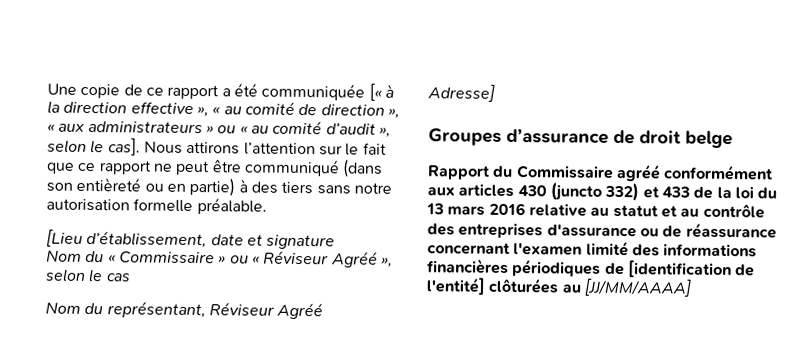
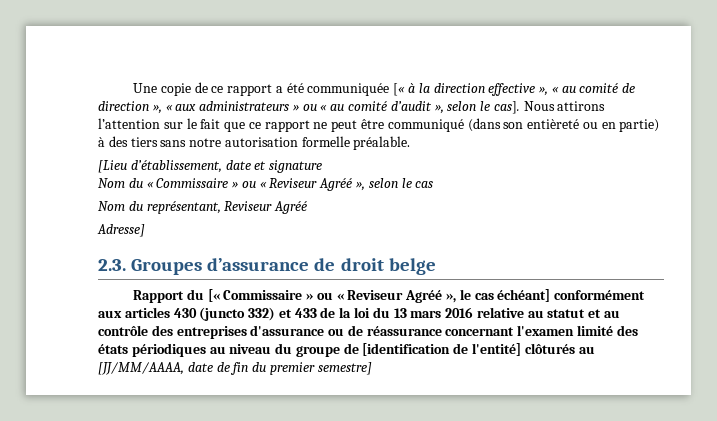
- Nom du « Commissaire » ou « Réviseur Agréé », selon le cas
+ Nom du « Commissaire » ou « Reviseur Agréé », selon le cas
- Nom du représentant, Réviseur Agréé
+ Nom du représentant, Reviseur Agréé
- Groupes d’assurance de droit belge
+ 2.3. Groupes d’assurance de droit belge
- Rapport du Commissaire agréé conformément aux articles 430 (juncto 332) et 433 de la loi du 13 mars 2016 relative au statut et au contrôle des entreprises d'assurance ou de réassurance concernant l'examen limité des informations financières périodiques de [identification de l'entité] clôturées au [JJ/MM/AAAA]
+ Rapport du [« Commissaire » ou « Reviseur Agréé », le cas échéant] conformément aux articles 430 (juncto 332) et 433 de la loi du 13 mars 2016 relative au statut et au contrôle des entreprises d'assurance ou de réassurance concernant l'examen limité des états périodiques au niveau du groupe de [identification de l'entité] clôturés au [JJ/MM/AAAA, date de fin du premier semestre]

